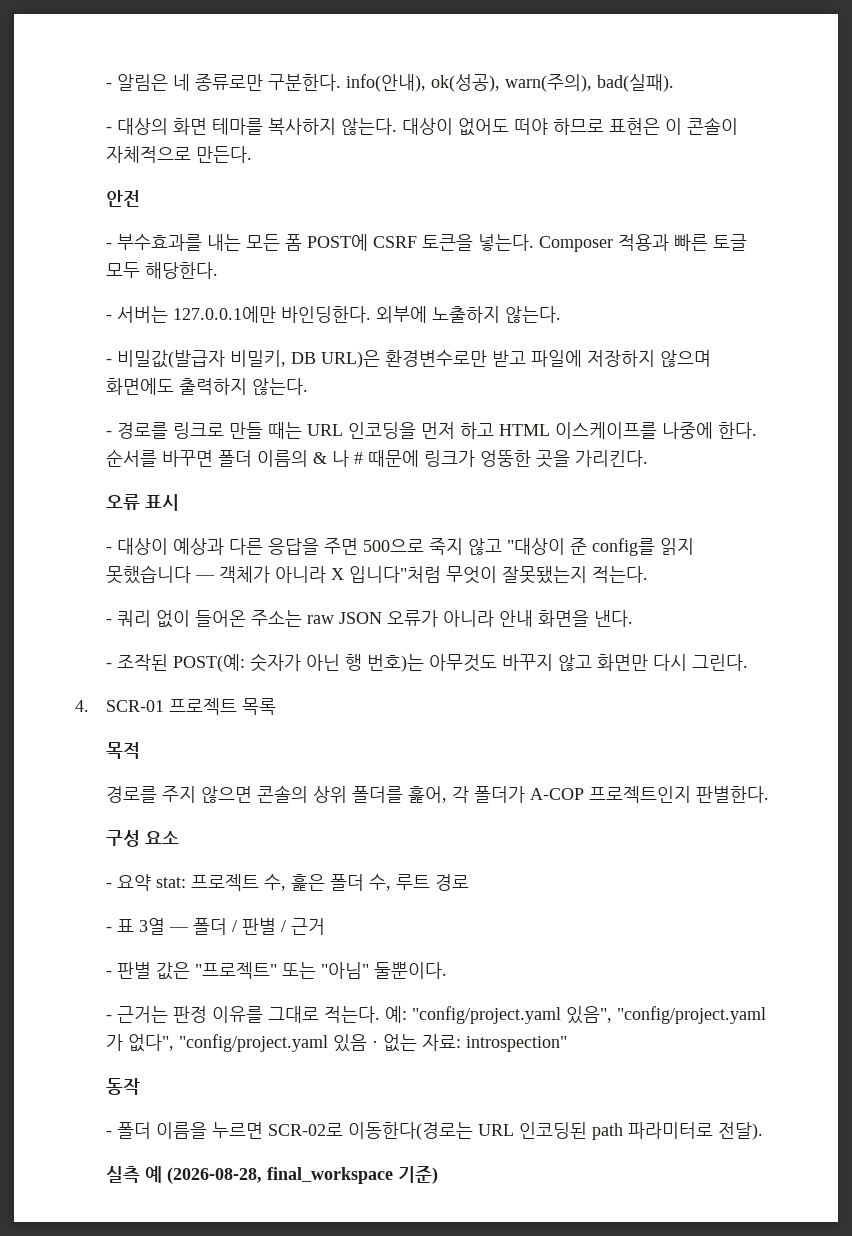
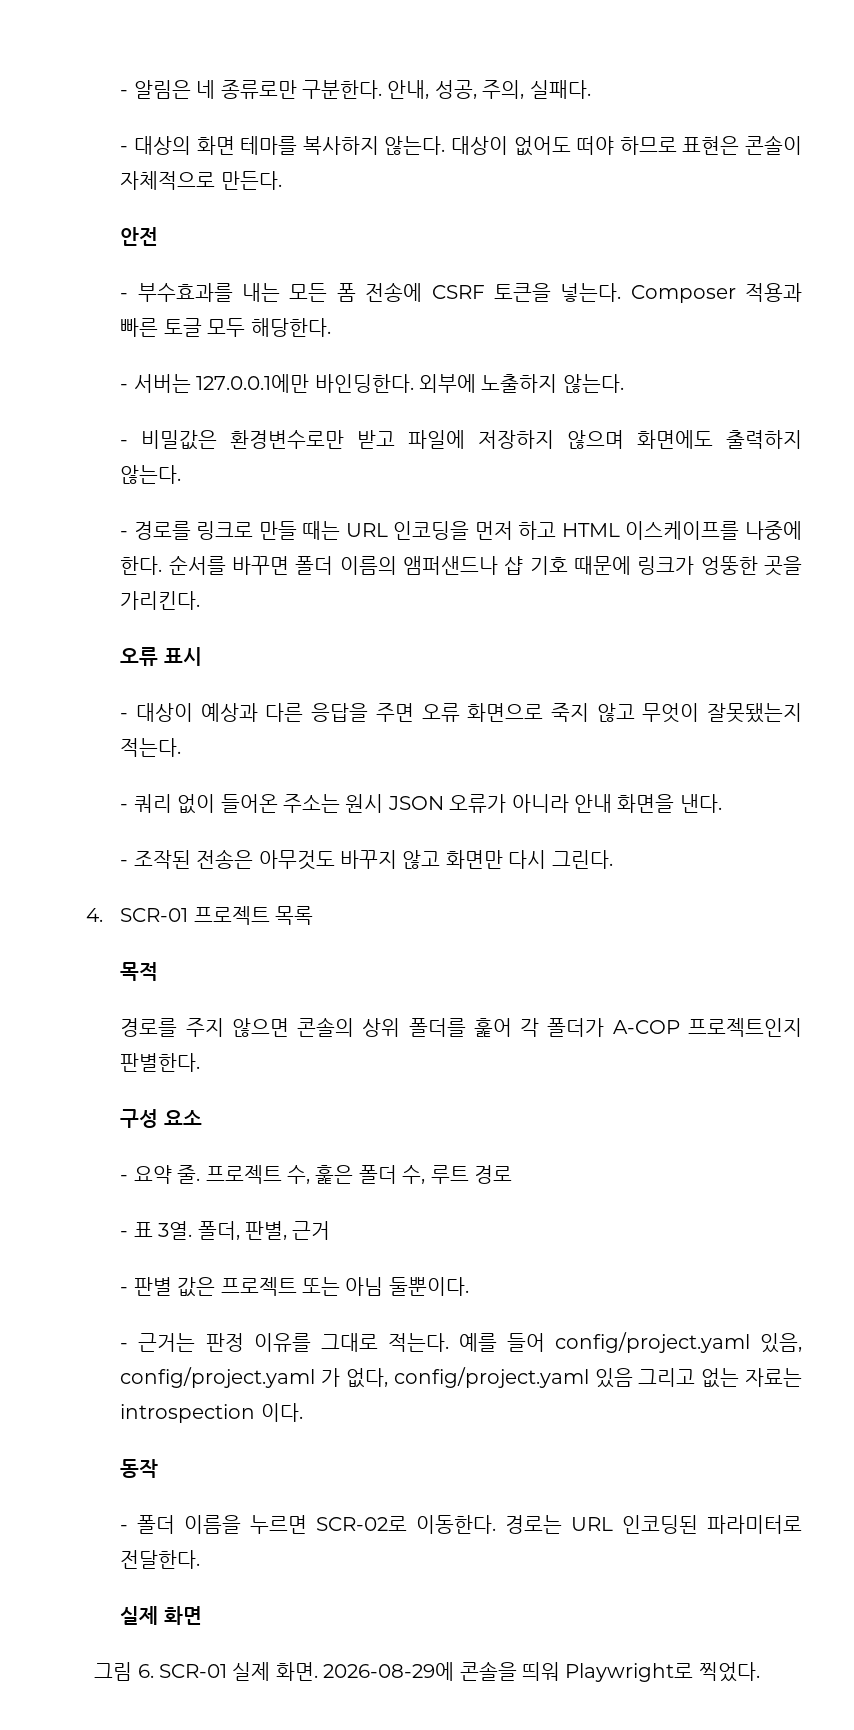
- - 알림은 네 종류로만 구분한다. info(안내), ok(성공), warn(주의), bad(실패).
+ - 알림은 네 종류로만 구분한다. 안내, 성공, 주의, 실패다.
- 대상이 없어도 떠야 하므로 표현은 이 콘솔이 자체적으로 만든다.
+ 대상이 없어도 떠야 하므로 표현은 콘솔이 자체적으로 만든다.
- - 부수효과를 내는 모든 폼 POST에 CSRF 토큰을 넣는다.
+ - 부수효과를 내는 모든 폼 전송에 CSRF 토큰을 넣는다.
- - 비밀값(발급자 비밀키, DB URL)은 환경변수로만 받고 파일에 저장하지 않으며 화면에도 출력하지 않는다.
+ - 비밀값은 환경변수로만 받고 파일에 저장하지 않으며 화면에도 출력하지 않는다.
- 순서를 바꾸면 폴더 이름의 & 나 # 때문에 링크가 엉뚱한 곳을 가리킨다.
+ 순서를 바꾸면 폴더 이름의 앰퍼샌드나 샵 기호 때문에 링크가 엉뚱한 곳을 가리킨다.
- - 대상이 예상과 다른 응답을 주면 500으로 죽지 않고 "대상이 준 config를 읽지 못했습니다 — 객체가 아니라 X 입니다"처럼 무엇이 잘못됐는지 적는다.
+ - 대상이 예상과 다른 응답을 주면 오류 화면으로 죽지 않고 무엇이 잘못됐는지 적는다.
- - 쿼리 없이 들어온 주소는 raw JSON 오류가 아니라 안내 화면을 낸다.
+ - 쿼리 없이 들어온 주소는 원시 JSON 오류가 아니라 안내 화면을 낸다.
- - 조작된 POST(예: 숫자가 아닌 행 번호)는 아무것도 바꾸지 않고 화면만 다시 그린다.
+ - 조작된 전송은 아무것도 바꾸지 않고 화면만 다시 그린다.
- 경로를 주지 않으면 콘솔의 상위 폴더를 훑어, 각 폴더가 A-COP 프로젝트인지 판별한다.
+ 경로를 주지 않으면 콘솔의 상위 폴더를 훑어 각 폴더가 A-COP 프로젝트인지 판별한다.
- - 요약 stat: 프로젝트 수, 훑은 폴더 수, 루트 경로
+ - 요약 줄. 프로젝트 수, 훑은 폴더 수, 루트 경로
- - 표 3열 — 폴더 / 판별 / 근거
+ - 표 3열. 폴더, 판별, 근거
- - 판별 값은 "프로젝트" 또는 "아님" 둘뿐이다.
+ - 판별 값은 프로젝트 또는 아님 둘뿐이다.
- 예: "config/project.yaml 있음", "config/project.yaml 가 없다", "config/project.yaml 있음 · 없는 자료: introspection"
+ 예를 들어 config/project.yaml 있음, config/project.yaml 가 없다, config/project.yaml 있음 그리고 없는 자료는 introspection 이다.
- - 폴더 이름을 누르면 SCR-02로 이동한다(경로는 URL 인코딩된 path 파라미터로 전달).
- 실측 예 (2026-08-28, final_workspace 기준)
+ - 폴더 이름을 누르면 SCR-02로 이동한다. 경로는 URL 인코딩된 파라미터로 전달한다.
+ 실제 화면
+ 그림 6. SCR-01 실제 화면. 2026-08-29에 콘솔을 띄워 Playwright로 찍었다.

